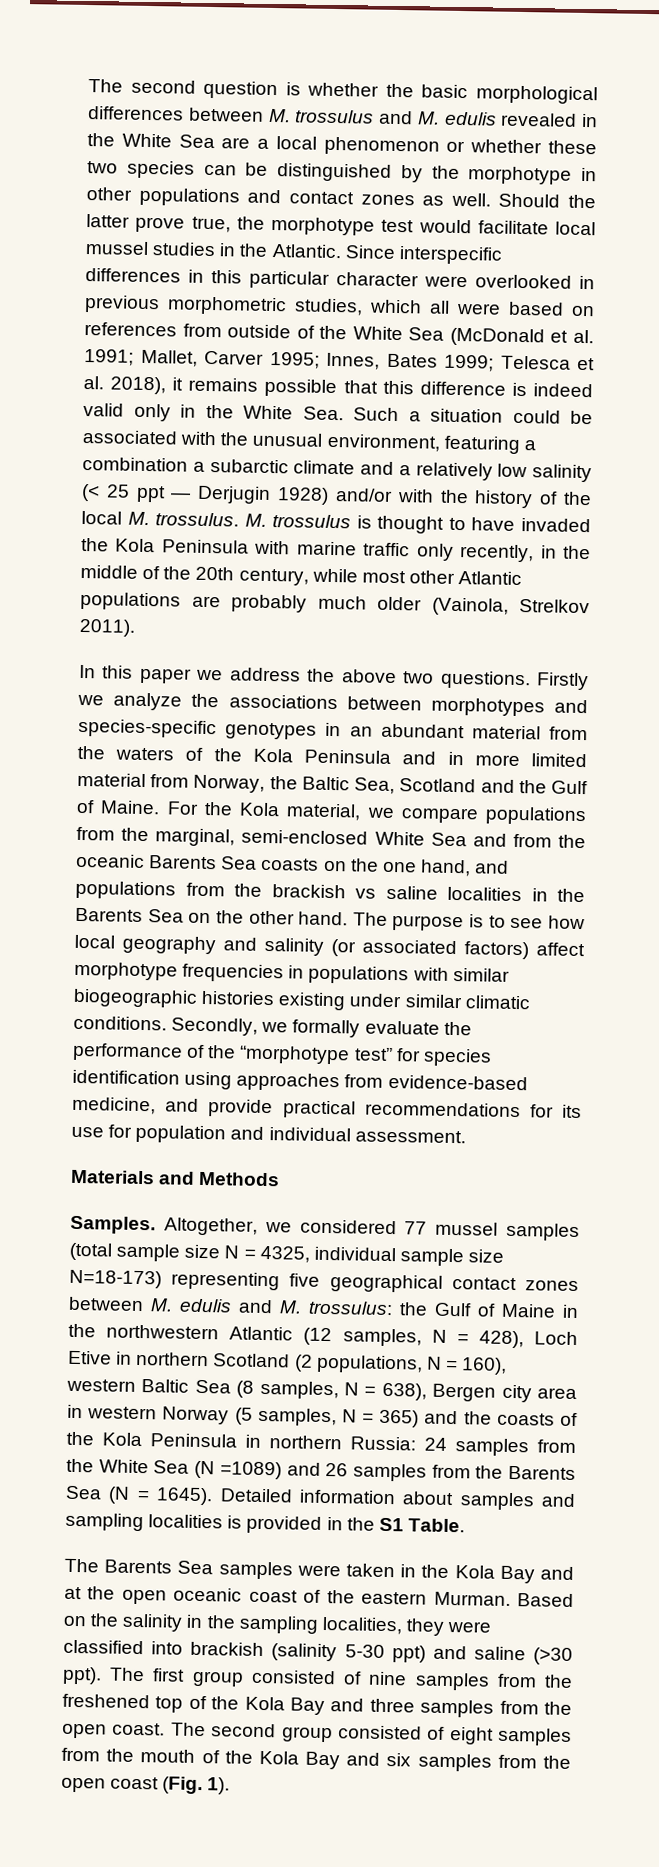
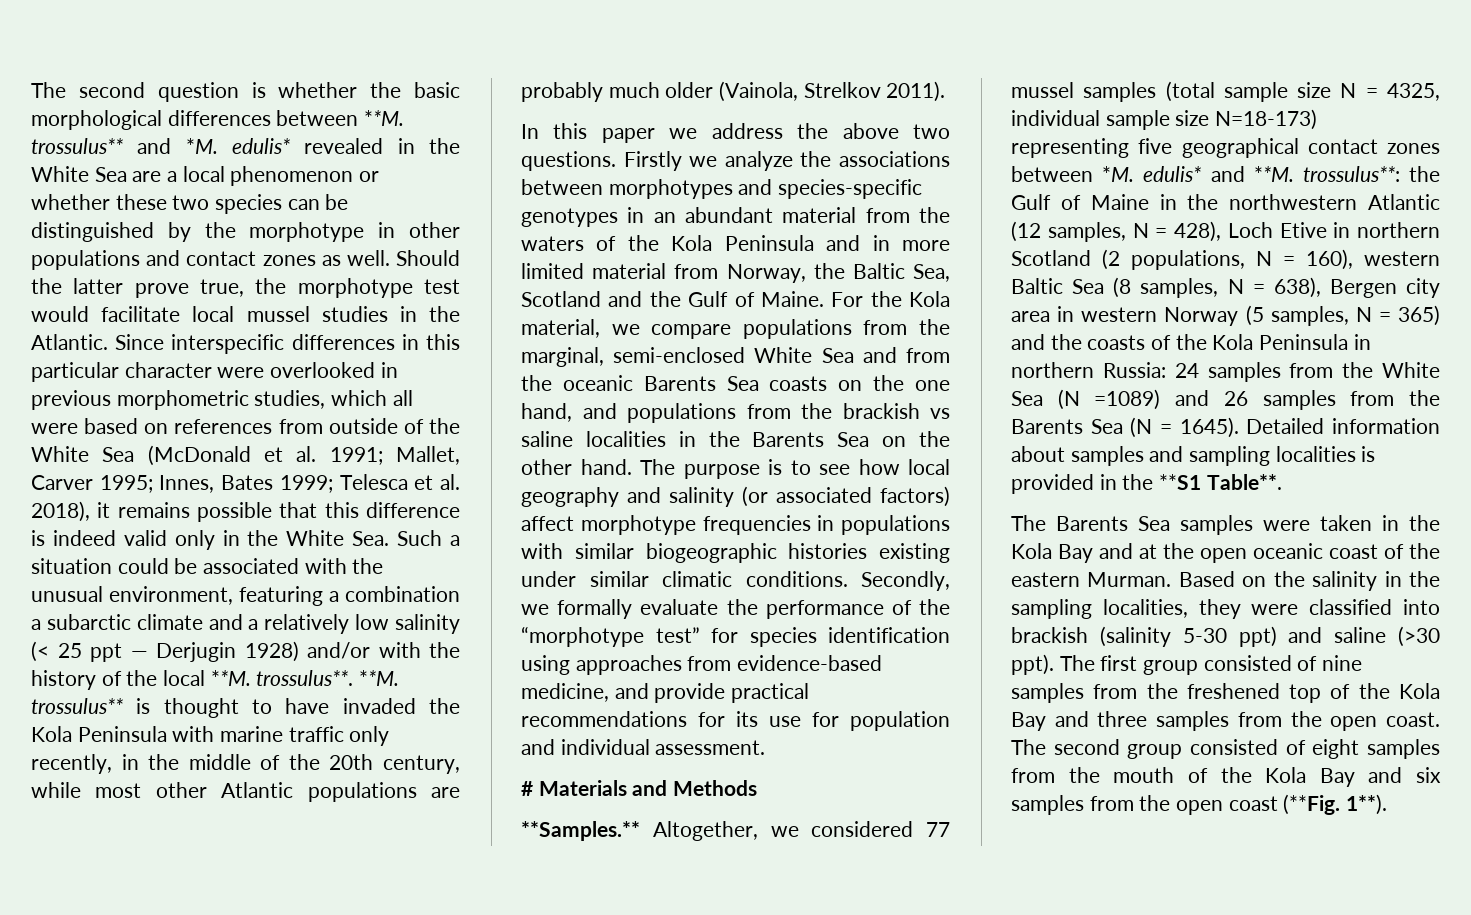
- The second question is whether the basic morphological differences between M. trossulus and M. edulis revealed in the White Sea are a local phenomenon or whether these two species can be distinguished by the morphotype in other populations and contact zones as well.
+ The second question is whether the basic morphological differences between **M. trossulus** and *M. edulis* revealed in the White Sea are a local phenomenon or whether these two species can be distinguished by the morphotype in other populations and contact zones as well.
- Telesca et al. 2018), it remains possible that this difference is indeed valid only in the White Sea. Such a situation could be associated with the unusual environment, featuring a combination a subarctic climate and a relatively low salinity (< 25 ppt — Derjugin 1928) and/or with the history of the local M. trossulus. M. trossulus is thought to have invaded the Kola Peninsula with marine traffic only recently, in the middle of the 20th century, while most other Atlantic populations are probably much older (Vainola, Strelkov 2011).
+ Telesca et al. 2018), it remains possible that this difference is indeed valid only in the White Sea. Such a situation could be associated with the unusual environment, featuring a combination a subarctic climate and a relatively low salinity (< 25 ppt — Derjugin 1928) and/or with the history of the local **M. trossulus**. **M. trossulus** is thought to have invaded the Kola Peninsula with marine traffic only recently, in the middle of the 20th century, while most other Atlantic populations are probably much older (Vainola, Strelkov 2011).
- Materials and Methods
+ # Materials and Methods
- Samples. Altogether, we considered 77 mussel samples (total sample size N = 4325, individual sample size N=18-173) representing five geographical contact zones between M. edulis and M. trossulus:
+ **Samples.** Altogether, we considered 77 mussel samples (total sample size N = 4325, individual sample size N=18-173) representing five geographical contact zones between *M. edulis* and **M. trossulus**:
- Detailed information about samples and sampling localities is provided in the S1 Table.
+ Detailed information about samples and sampling localities is provided in the **S1 Table**.
- The second group consisted of eight samples from the mouth of the Kola Bay and six samples from the open coast (Fig. 1).
+ The second group consisted of eight samples from the mouth of the Kola Bay and six samples from the open coast (**Fig. 1**).

